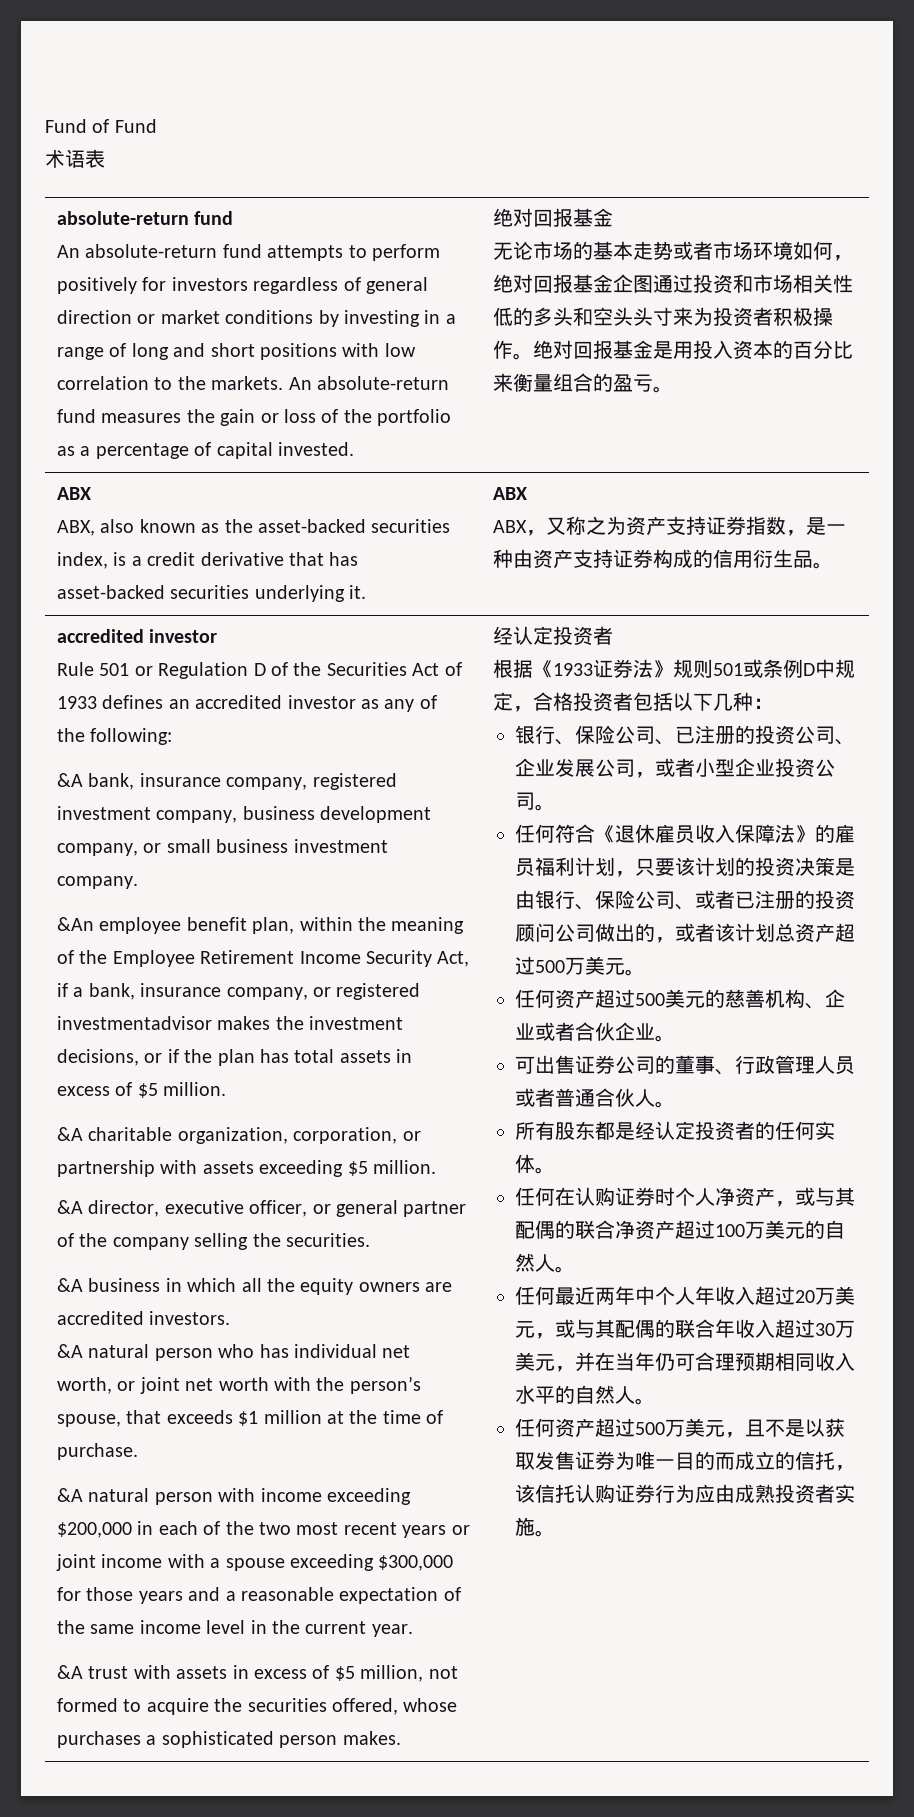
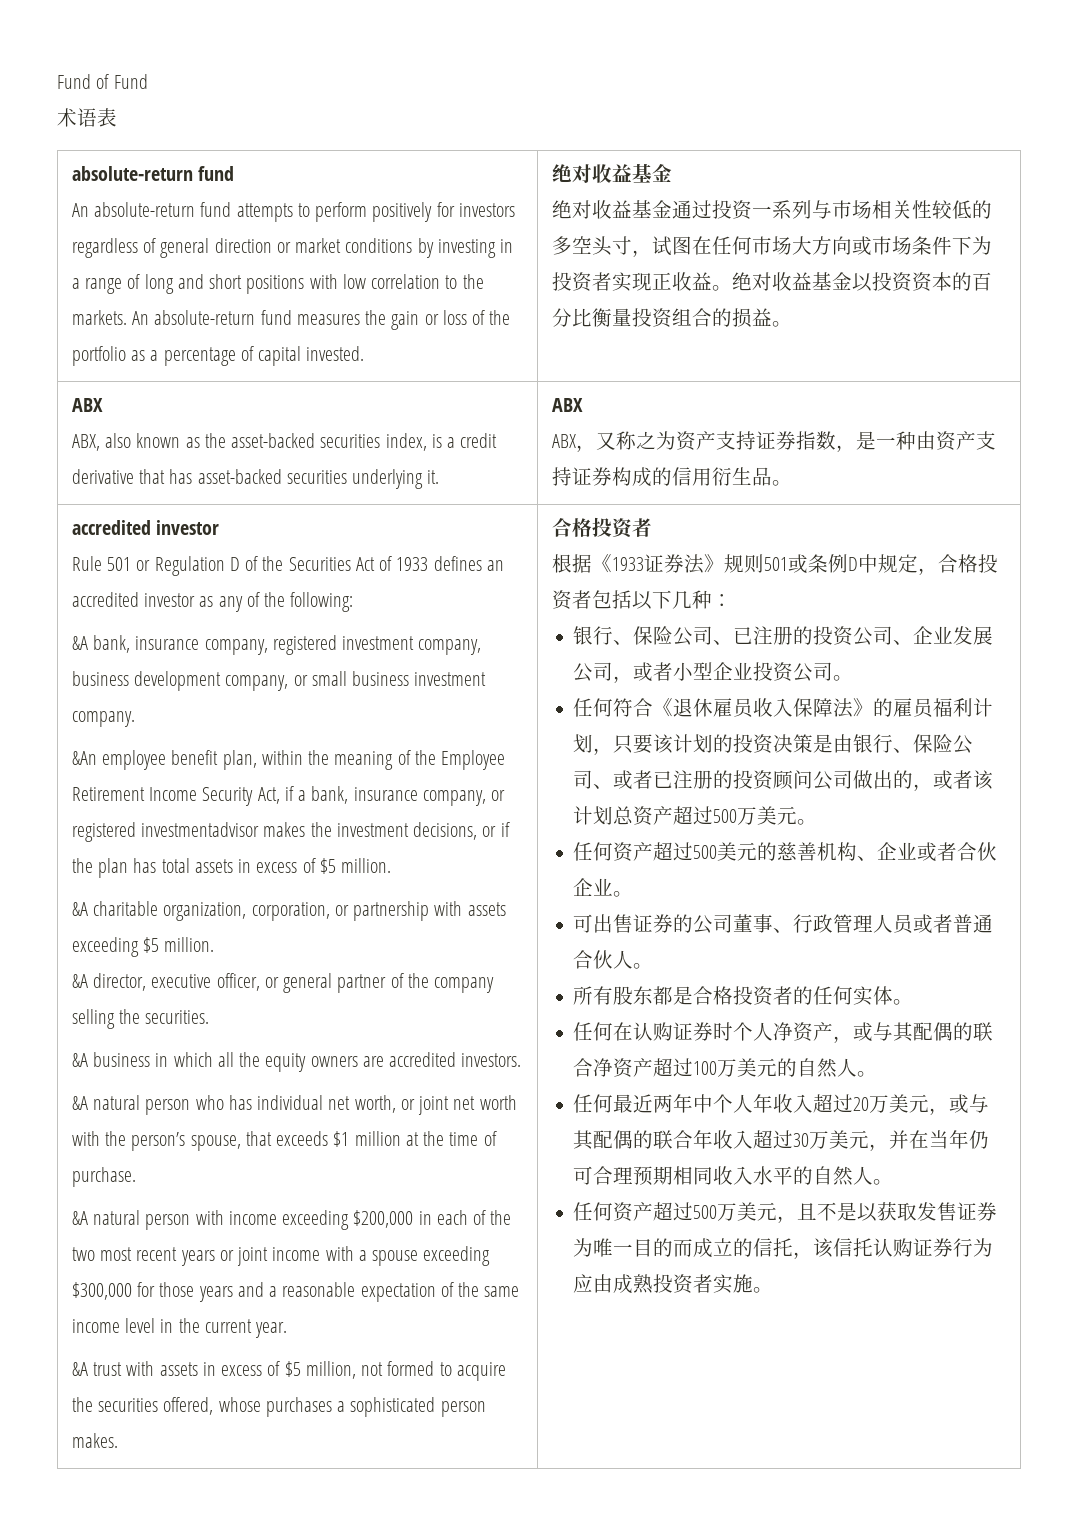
- An absolute-return fund measures the gain or loss of the portfolio as a percentage of capital invested. | 绝对回报基金
+ An absolute-return fund measures the gain or loss of the portfolio as a percentage of capital invested. | 绝对收益基金
- 无论市场的基本走势或者市场环境如何，绝对回报基金企图通过投资和市场相关性低的多头和空头头寸来为投资者积极操作。绝对回报基金是用投入资本的百分比来衡量组合的盈亏。
+ 绝对收益基金通过投资一系列与市场相关性较低的多空头寸，试图在任何市场大方向或市场条件下为投资者实现正收益。绝对收益基金以投资资本的百分比衡量投资组合的损益。
- &A trust with assets in excess of $5 million, not formed to acquire the securities offered, whose purchases a sophisticated person makes. | 经认定投资者
+ &A trust with assets in excess of $5 million, not formed to acquire the securities offered, whose purchases a sophisticated person makes. | 合格投资者
- 可出售证券公司的董事、行政管理人员或者普通合伙人。
+ 可出售证券的公司董事、行政管理人员或者普通合伙人。
- 所有股东都是经认定投资者的任何实体。
+ 所有股东都是合格投资者的任何实体。

